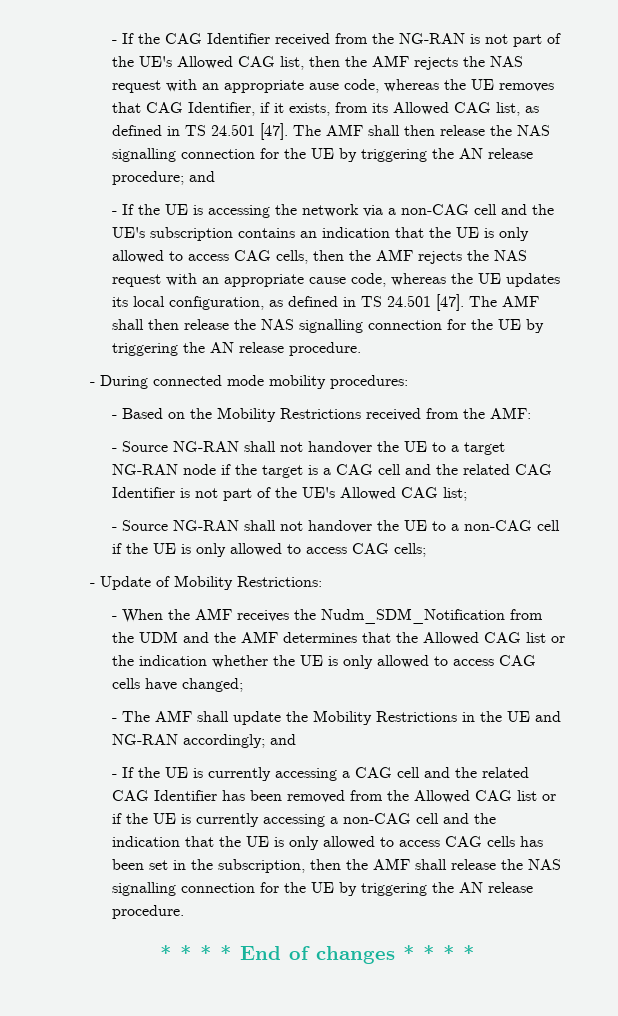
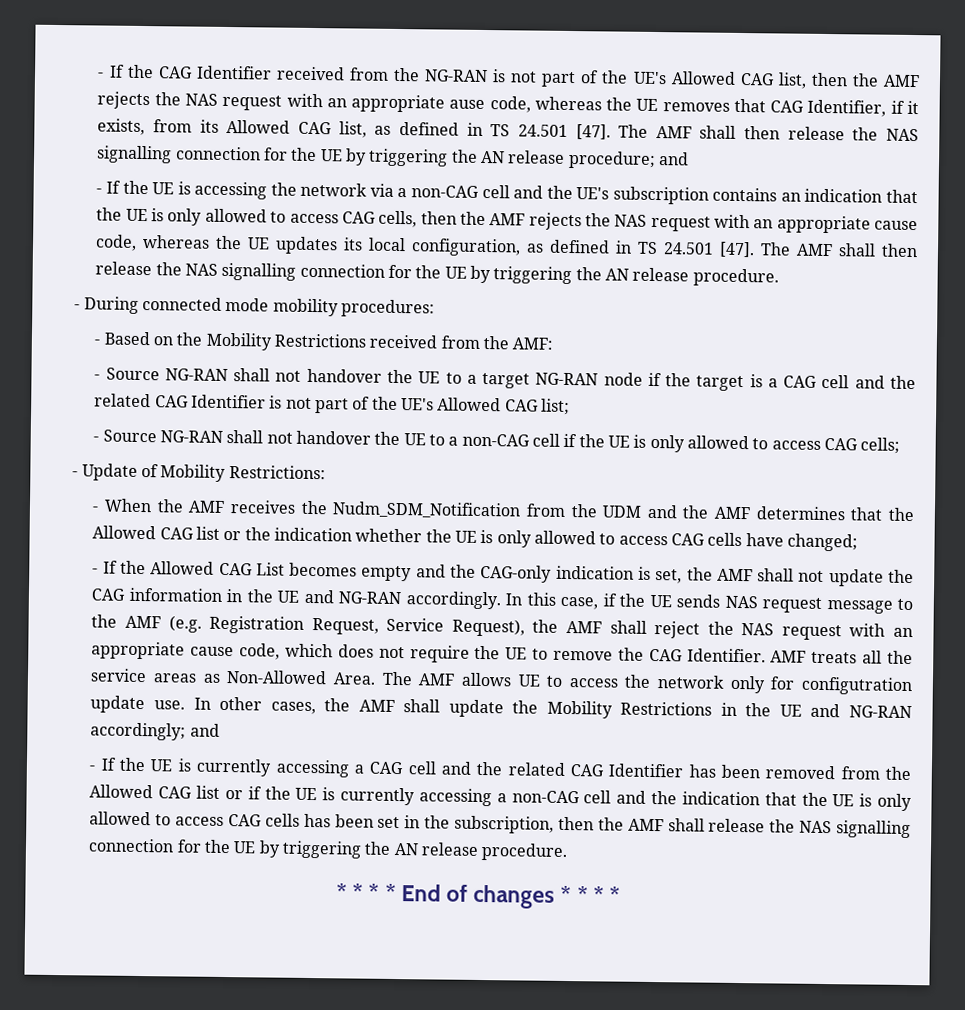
- - The AMF shall update the Mobility Restrictions in the UE and NG-RAN accordingly; and
+ - If the Allowed CAG List becomes empty and the CAG-only indication is set, the AMF shall not update the CAG information in the UE and NG-RAN accordingly. In this case, if the UE sends NAS request message to the AMF (e.g. Registration Request, Service Request), the AMF shall reject the NAS request with an appropriate cause code, which does not require the UE to remove the CAG Identifier. AMF treats all the service areas as Non-Allowed Area. The AMF allows UE to access the network only for configutration update use. In other cases, the AMF shall update the Mobility Restrictions in the UE and NG-RAN accordingly; and

